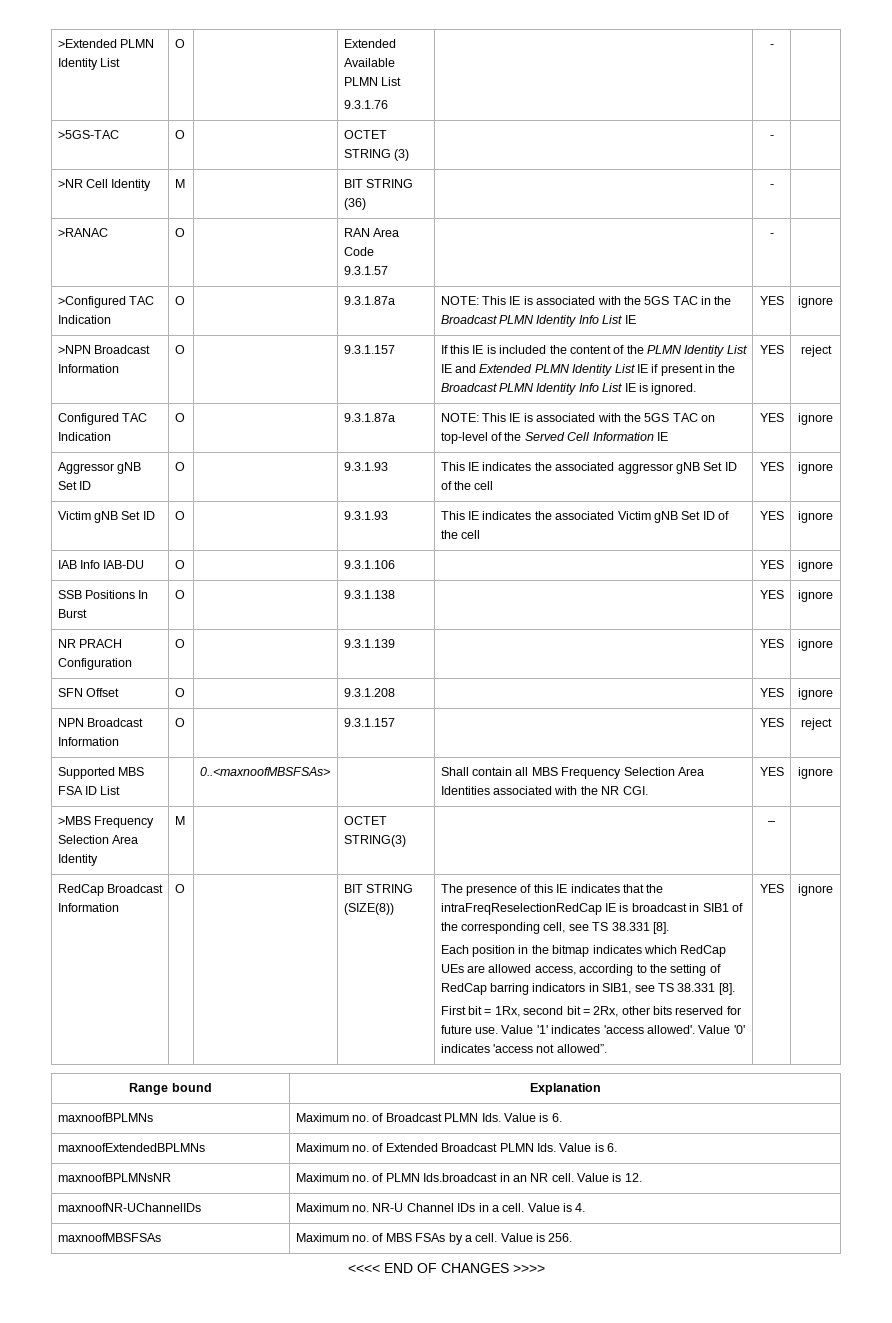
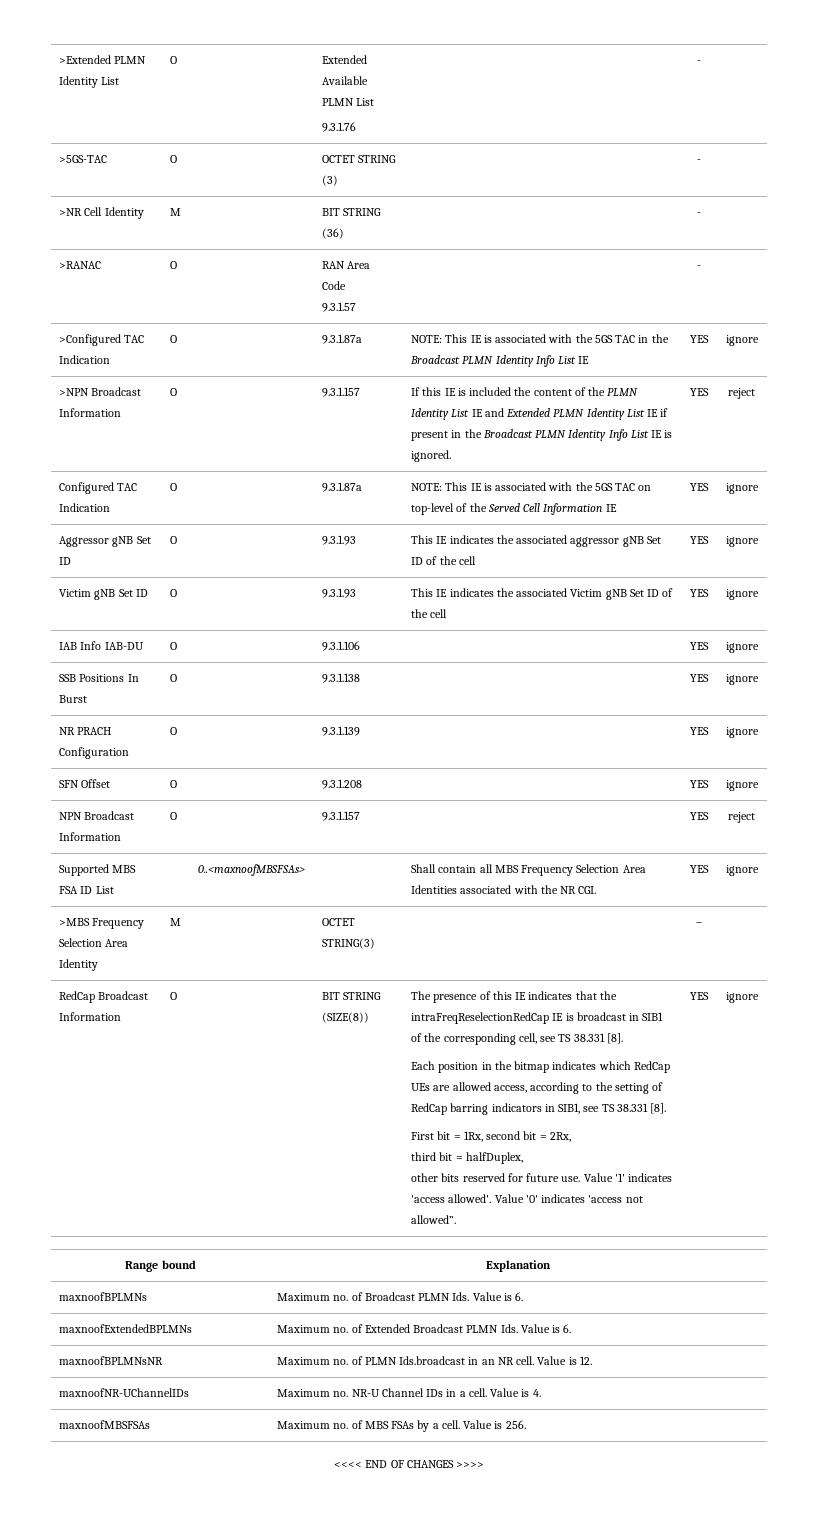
- First bit = 1Rx, second bit = 2Rx, other bits reserved for future use.
+ First bit = 1Rx, second bit = 2Rx,
+ third bit = halfDuplex,
+ other bits reserved for future use.

